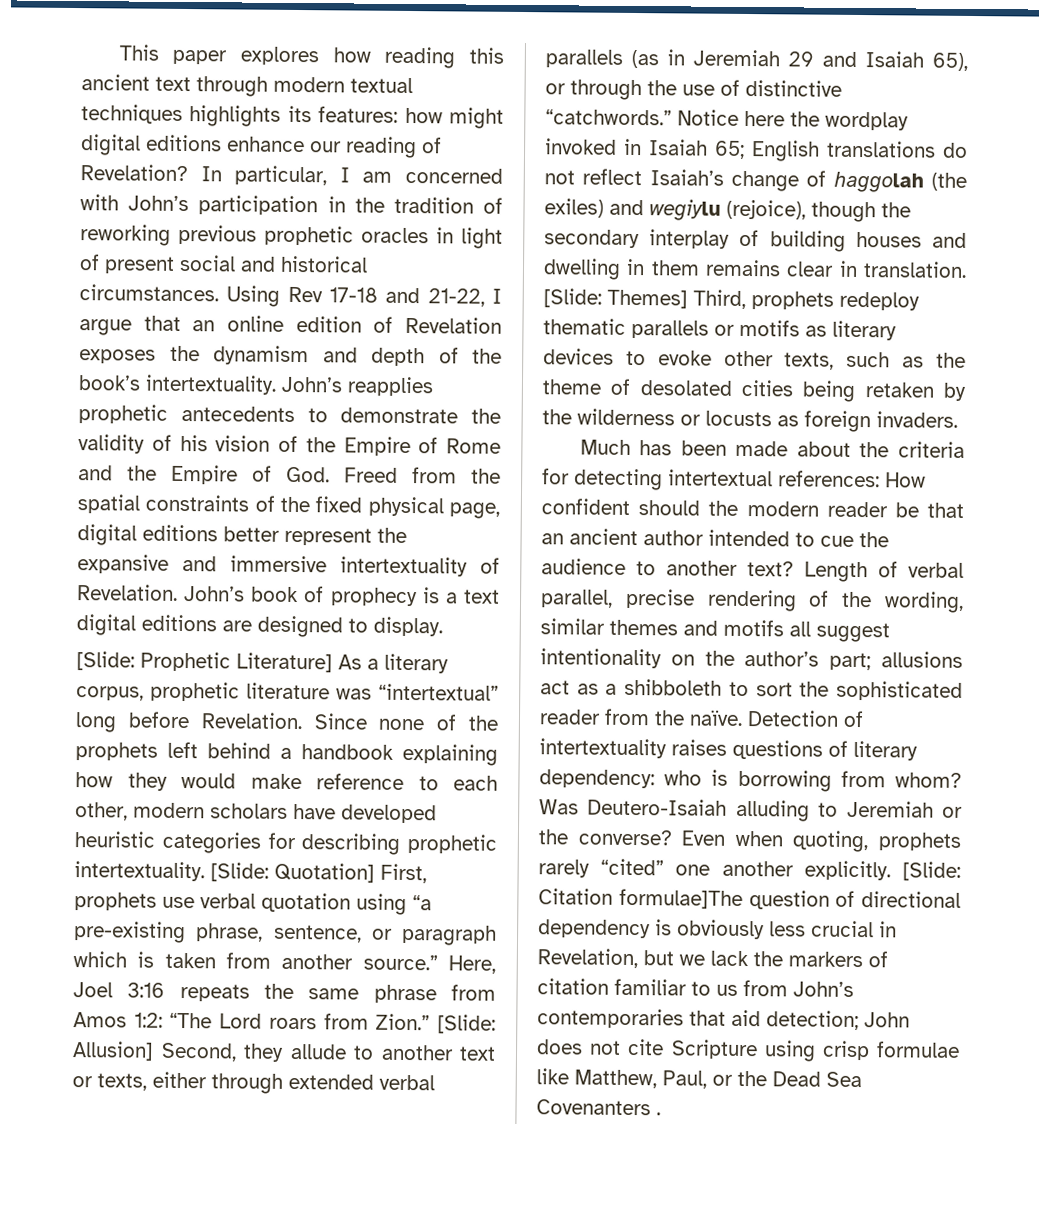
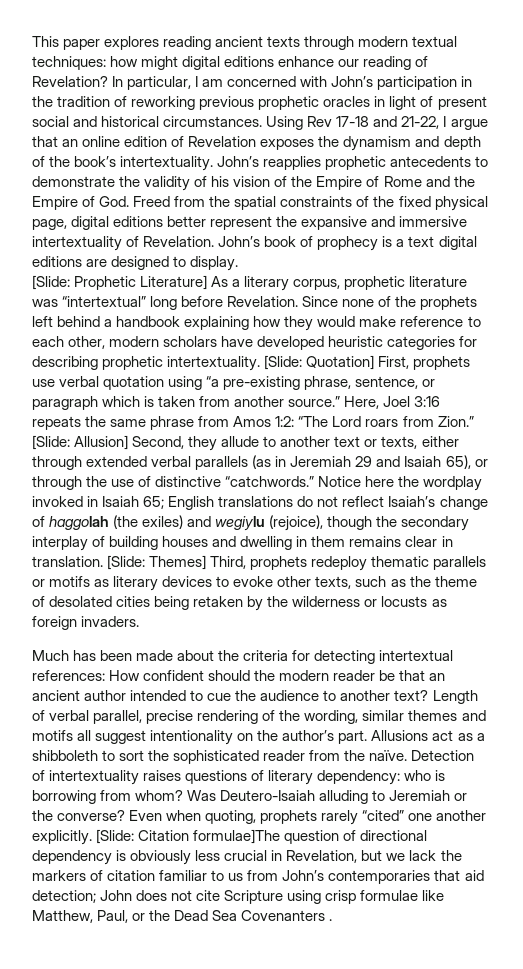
- This paper explores how reading this ancient text through modern textual techniques highlights its features: how might digital editions enhance our reading of Revelation?
+ This paper explores reading ancient texts through modern textual techniques: how might digital editions enhance our reading of Revelation?
- Length of verbal parallel, precise rendering of the wording, similar themes and motifs all suggest intentionality on the author’s part; allusions act as a shibboleth to sort the sophisticated reader from the naïve.
+ Length of verbal parallel, precise rendering of the wording, similar themes and motifs all suggest intentionality on the author’s part. Allusions act as a shibboleth to sort the sophisticated reader from the naïve.

